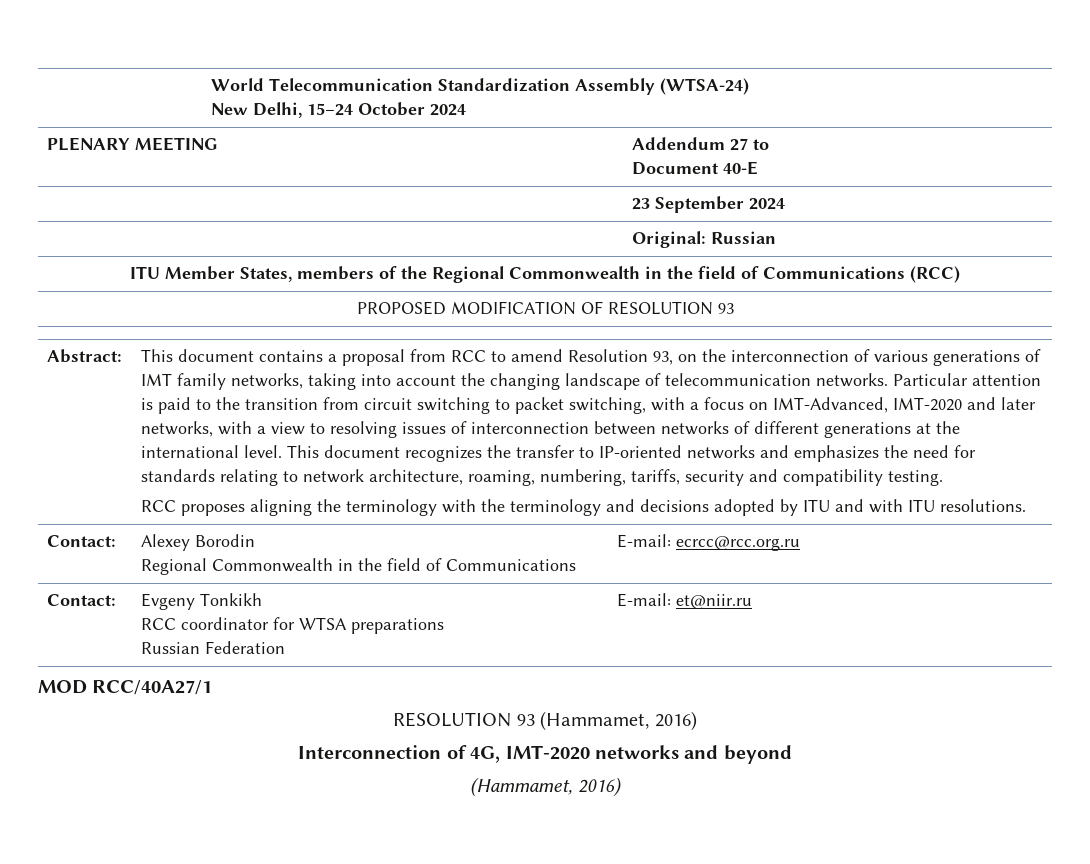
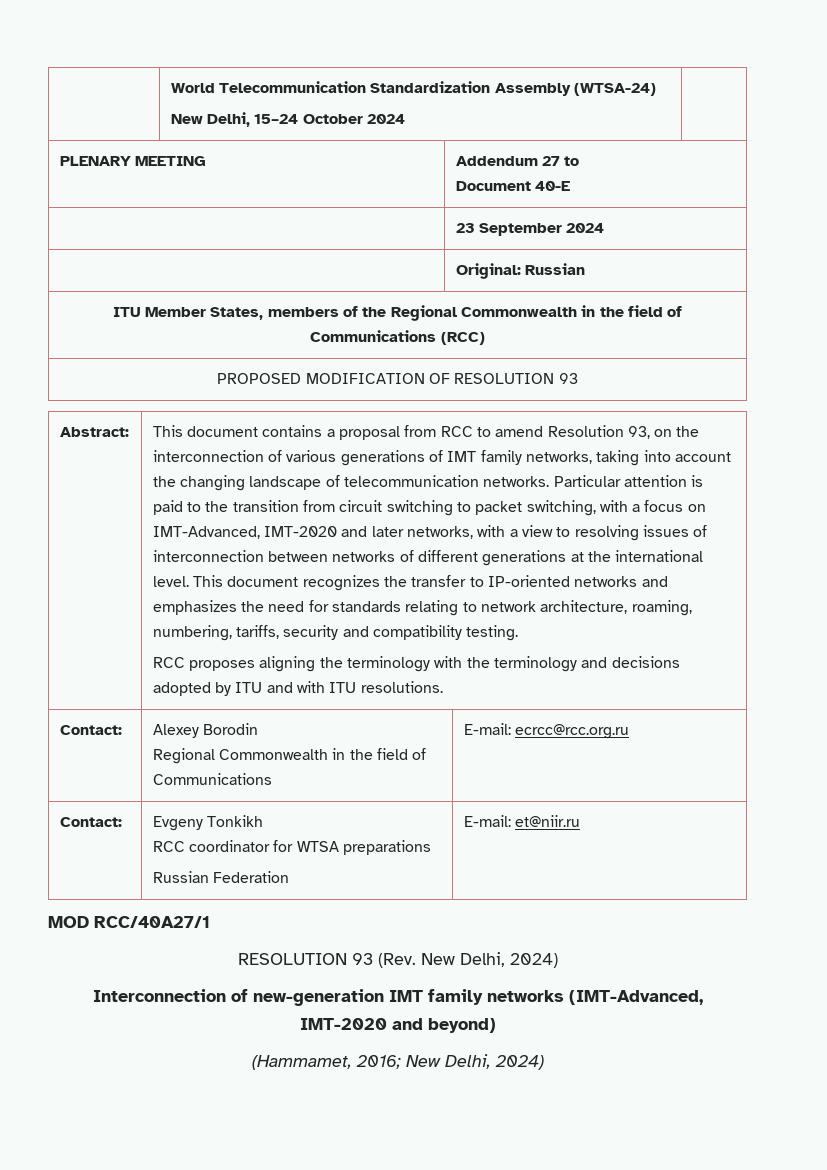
- RESOLUTION 93 (Hammamet, 2016)
- Interconnection of 4G, IMT-2020 networks and beyond
- (Hammamet, 2016)
+ RESOLUTION 93 (Rev. New Delhi, 2024)
+ Interconnection of new-generation IMT family networks (IMT-Advanced, IMT-2020 and beyond)
+ (Hammamet, 2016; New Delhi, 2024)

